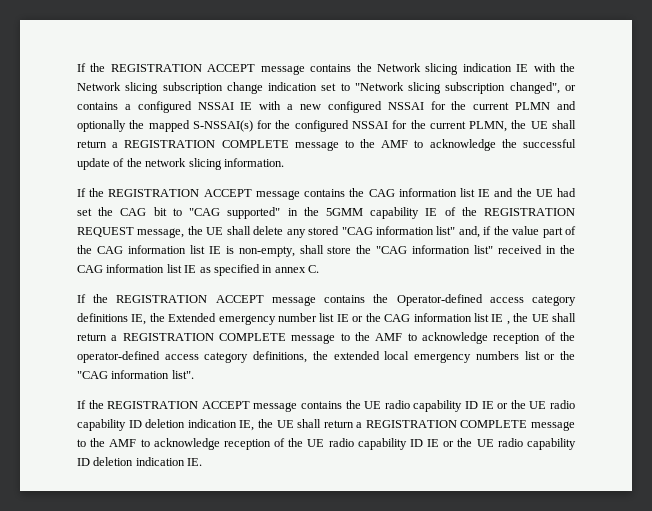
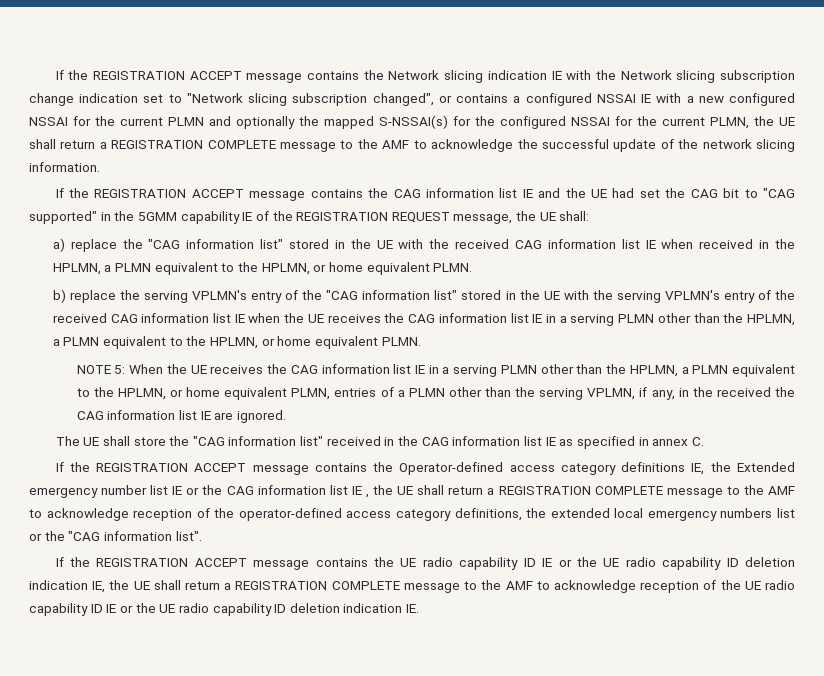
- If the REGISTRATION ACCEPT message contains the CAG information list IE and the UE had set the CAG bit to "CAG supported" in the 5GMM capability IE of the REGISTRATION REQUEST message, the UE shall delete any stored "CAG information list" and, if the value part of the CAG information list IE is non-empty, shall store the "CAG information list" received in the CAG information list IE as specified in annex C.
+ If the REGISTRATION ACCEPT message contains the CAG information list IE and the UE had set the CAG bit to "CAG supported" in the 5GMM capability IE of the REGISTRATION REQUEST message, the UE shall:
+ a) replace the "CAG information list" stored in the UE with the received CAG information list IE when received in the HPLMN, a PLMN equivalent to the HPLMN, or home equivalent PLMN.
+ b) replace the serving VPLMN's entry of the "CAG information list" stored in the UE with the serving VPLMN's entry of the received CAG information list IE when the UE receives the CAG information list IE in a serving PLMN other than the HPLMN, a PLMN equivalent to the HPLMN, or home equivalent PLMN.
+ NOTE 5: When the UE receives the CAG information list IE in a serving PLMN other than the HPLMN, a PLMN equivalent to the HPLMN, or home equivalent PLMN, entries of a PLMN other than the serving VPLMN, if any, in the received the CAG information list IE are ignored.
+ The UE shall store the "CAG information list" received in the CAG information list IE as specified in annex C.

